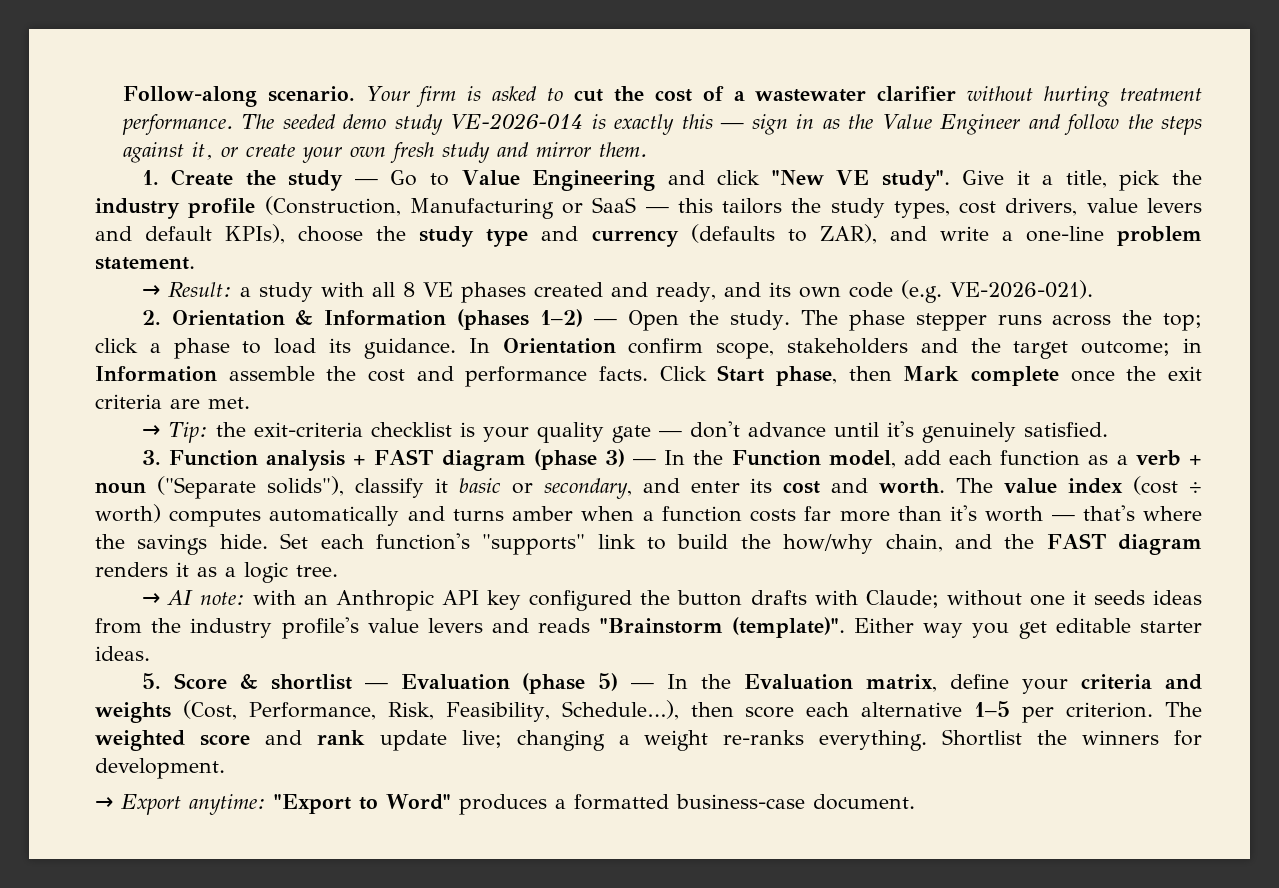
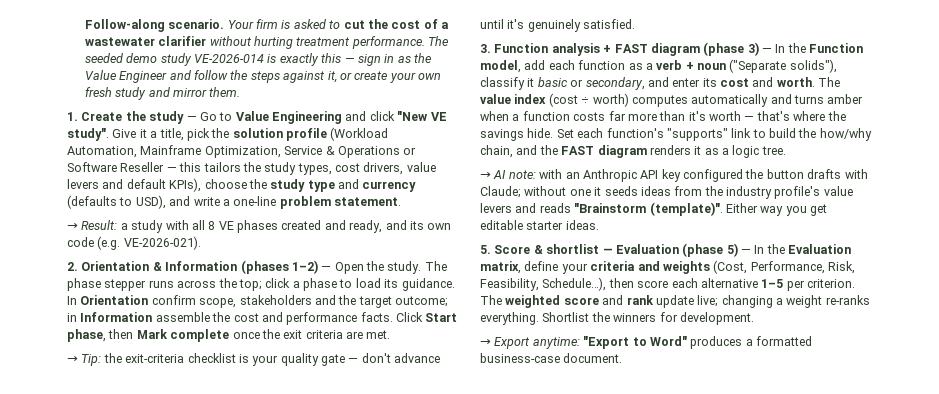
- Give it a title, pick the industry profile (Construction, Manufacturing or SaaS — this tailors the study types, cost drivers, value levers and default KPIs), choose the study type and currency (defaults to ZAR), and write a one-line problem statement.
+ Give it a title, pick the solution profile (Workload Automation, Mainframe Optimization, Service & Operations or Software Reseller — this tailors the study types, cost drivers, value levers and default KPIs), choose the study type and currency (defaults to USD), and write a one-line problem statement.

